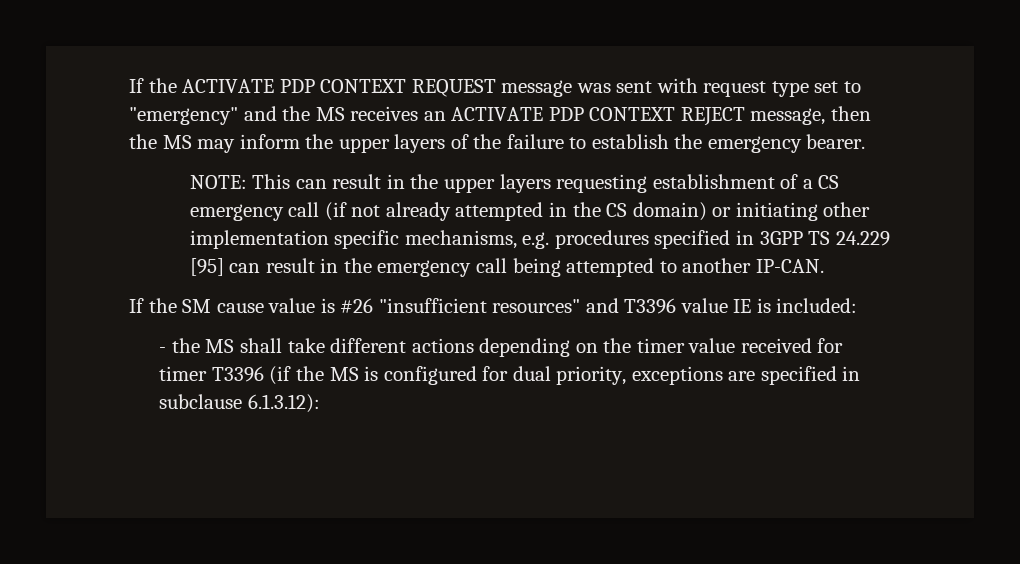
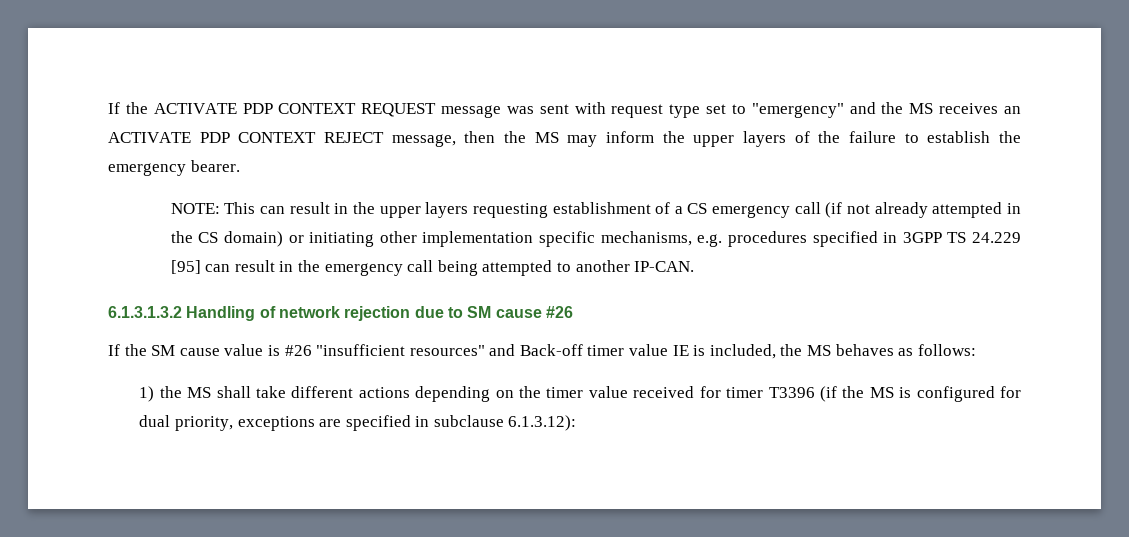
+ 6.1.3.1.3.2 Handling of network rejection due to SM cause #26
- If the SM cause value is #26 "insufficient resources" and T3396 value IE is included:
- - the MS shall take different actions depending on the timer value received for timer T3396 (if the MS is configured for dual priority, exceptions are specified in subclause 6.1.3.12):
+ If the SM cause value is #26 "insufficient resources" and Back-off timer value IE is included, the MS behaves as follows:
+ 1) the MS shall take different actions depending on the timer value received for timer T3396 (if the MS is configured for dual priority, exceptions are specified in subclause 6.1.3.12):

